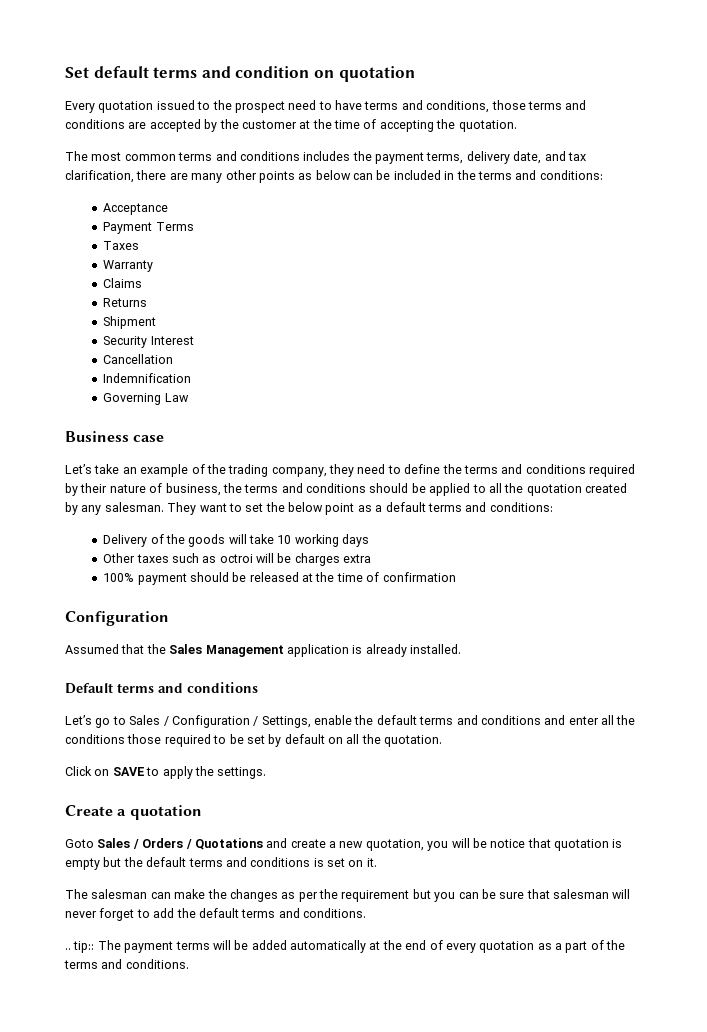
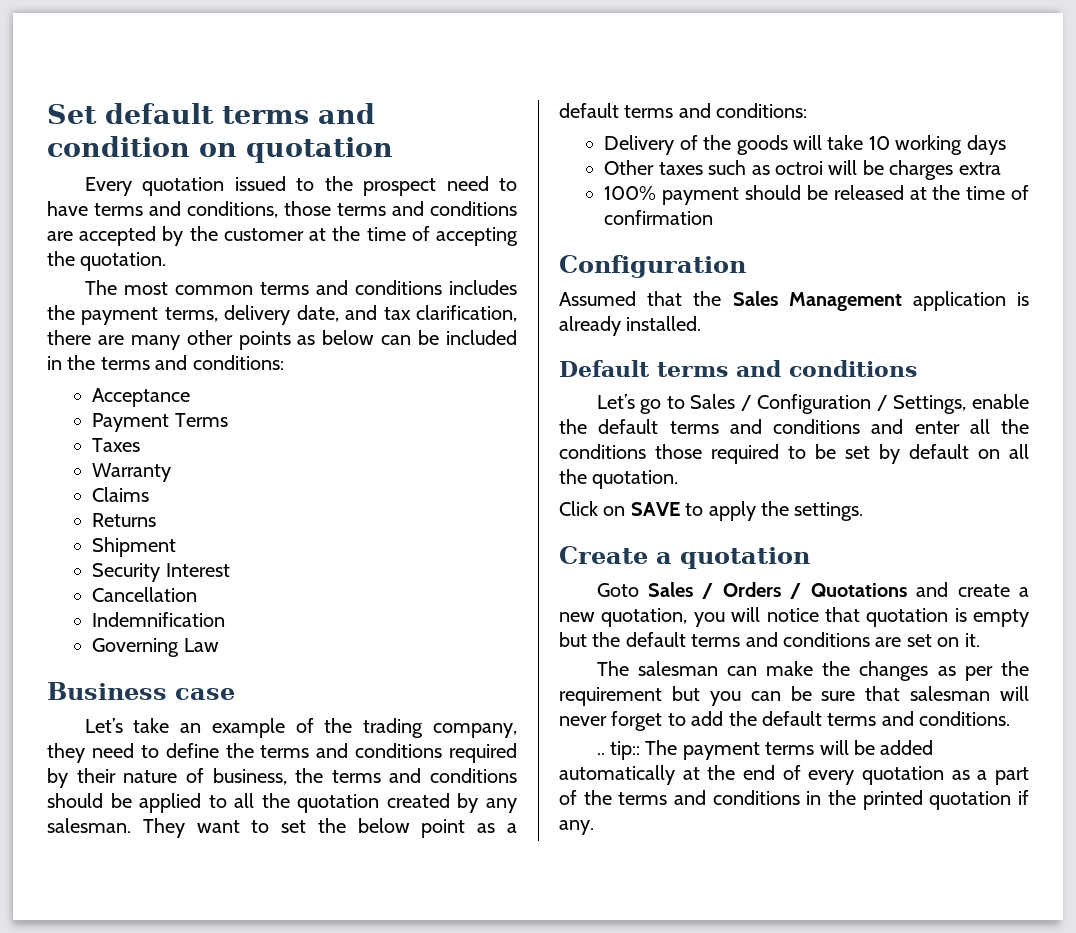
- Goto Sales / Orders / Quotations and create a new quotation, you will be notice that quotation is empty but the default terms and conditions is set on it.
+ Goto Sales / Orders / Quotations and create a new quotation, you will notice that quotation is empty but the default terms and conditions are set on it.
- .. tip:: The payment terms will be added automatically at the end of every quotation as a part of the terms and conditions.
+ .. tip:: The payment terms will be added automatically at the end of every quotation as a part of the terms and conditions in the printed quotation if any.

